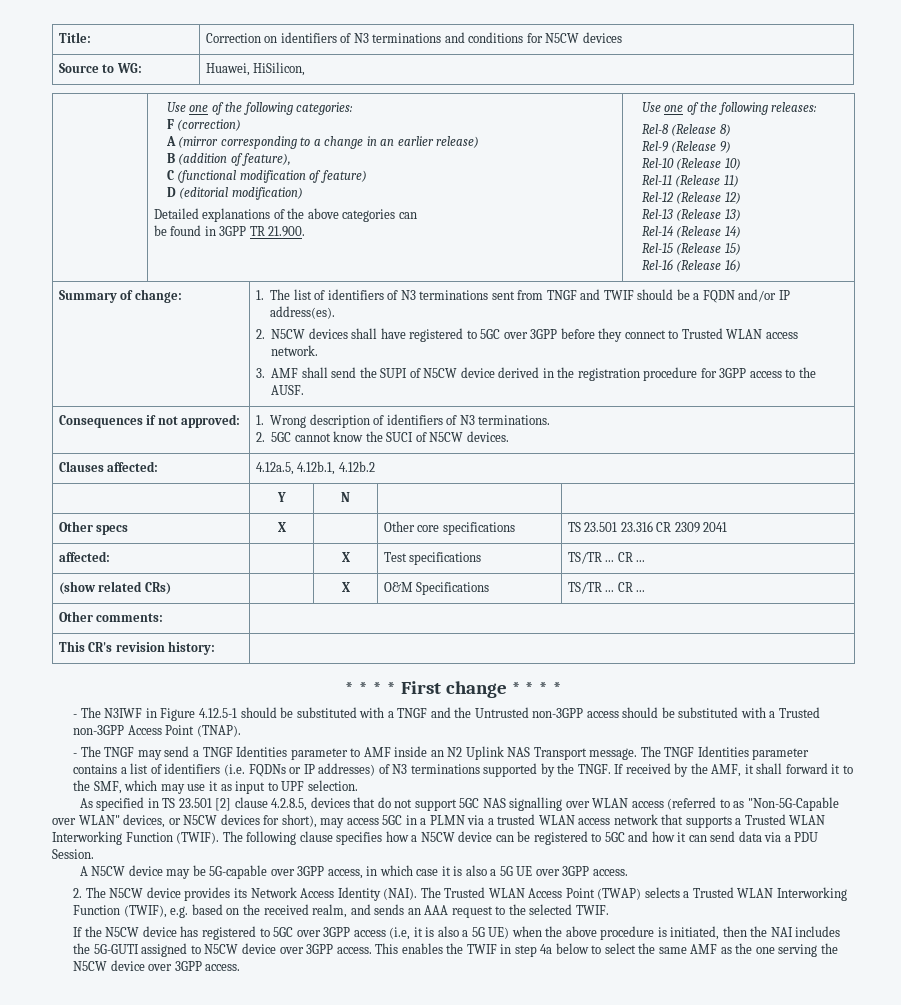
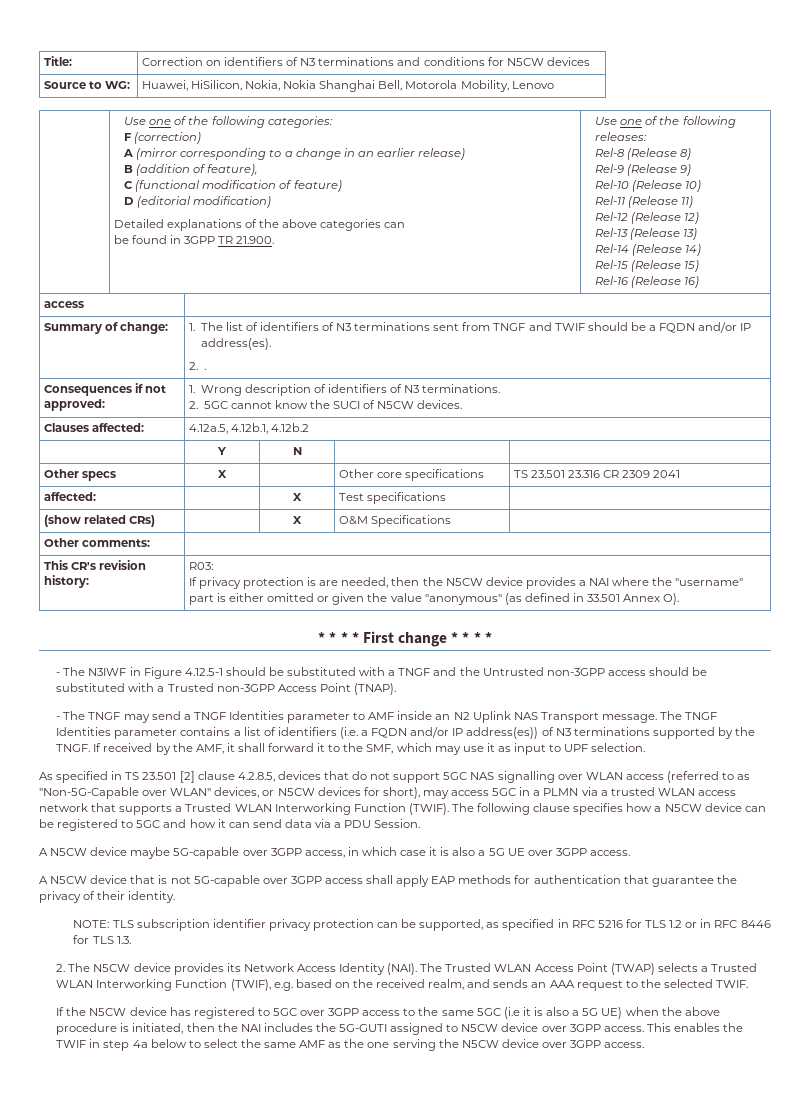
- Source to WG: | Huawei, HiSilicon,
+ Source to WG: | Huawei, HiSilicon, Nokia, Nokia Shanghai Bell, Motorola Mobility, Lenovo
+ access |
- 2. N5CW devices shall have registered to 5GC over 3GPP before they connect to Trusted WLAN access network.
- 3. AMF shall send the SUPI of N5CW device derived in the registration procedure for 3GPP access to the AUSF.
+ 2. .
- affected: | | X | Test specifications | TS/TR ... CR ...
+ affected: | | X | Test specifications |
- (show related CRs) | | X | O&M Specifications | TS/TR ... CR ...
+ (show related CRs) | | X | O&M Specifications |
- This CR's revision history: |
+ This CR's revision history: | R03:
+ If privacy protection is are needed, then the N5CW device provides a NAI where the "username" part is either omitted or given the value "anonymous" (as defined in 33.501 Annex O).
- The TNGF Identities parameter contains a list of identifiers (i.e. FQDNs or IP addresses) of N3 terminations supported by the TNGF.
+ The TNGF Identities parameter contains a list of identifiers (i.e. a FQDN and/or IP address(es)) of N3 terminations supported by the TNGF.
- A N5CW device may be 5G-capable over 3GPP access, in which case it is also a 5G UE over 3GPP access.
+ A N5CW device maybe 5G-capable over 3GPP access, in which case it is also a 5G UE over 3GPP access.
+ A N5CW device that is not 5G-capable over 3GPP access shall apply EAP methods for authentication that guarantee the privacy of their identity.
+ NOTE: TLS subscription identifier privacy protection can be supported, as specified in RFC 5216 for TLS 1.2 or in RFC 8446 for TLS 1.3.
- If the N5CW device has registered to 5GC over 3GPP access (i.e, it is also a 5G UE) when the above procedure is initiated, then the NAI includes the 5G-GUTI assigned to N5CW device over 3GPP access.
+ If the N5CW device has registered to 5GC over 3GPP access to the same 5GC (i.e it is also a 5G UE) when the above procedure is initiated, then the NAI includes the 5G-GUTI assigned to N5CW device over 3GPP access.

